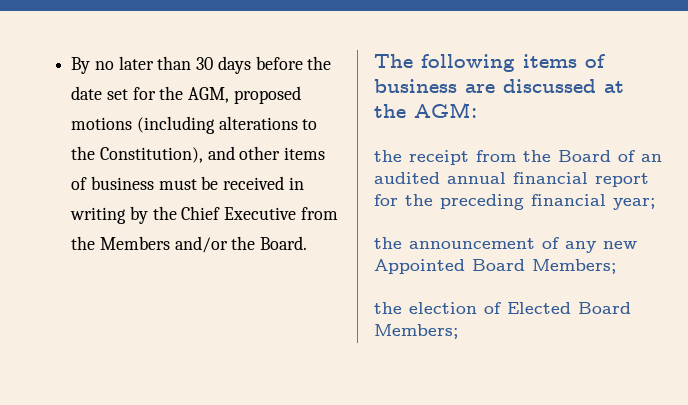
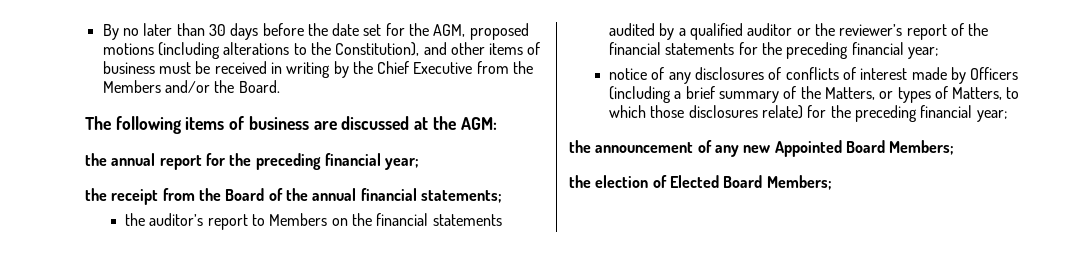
+ the annual report for the preceding financial year;
- the receipt from the Board of an audited annual financial report for the preceding financial year;
+ the receipt from the Board of the annual financial statements;
+ the auditor’s report to Members on the financial statements audited by a qualified auditor or the reviewer’s report of the financial statements for the preceding financial year;
+ notice of any disclosures of conflicts of interest made by Officers (including a brief summary of the Matters, or types of Matters, to which those disclosures relate) for the preceding financial year;

